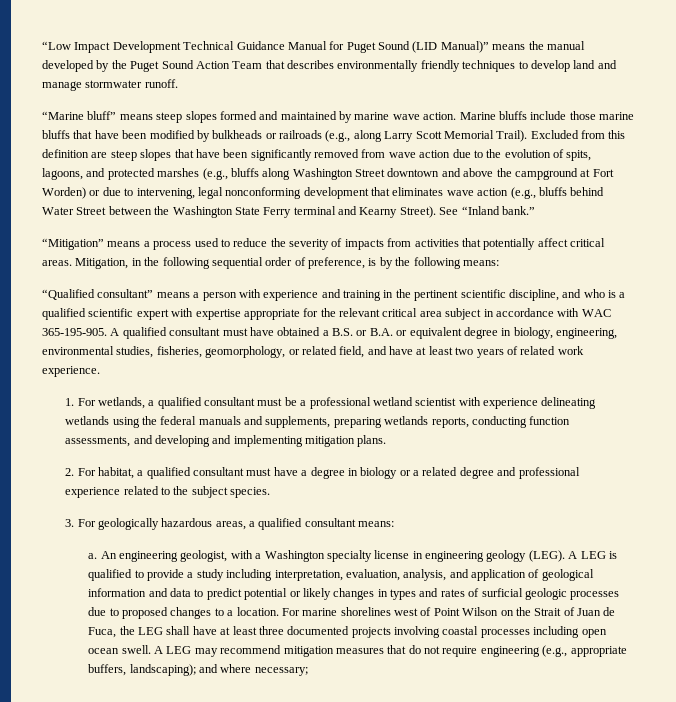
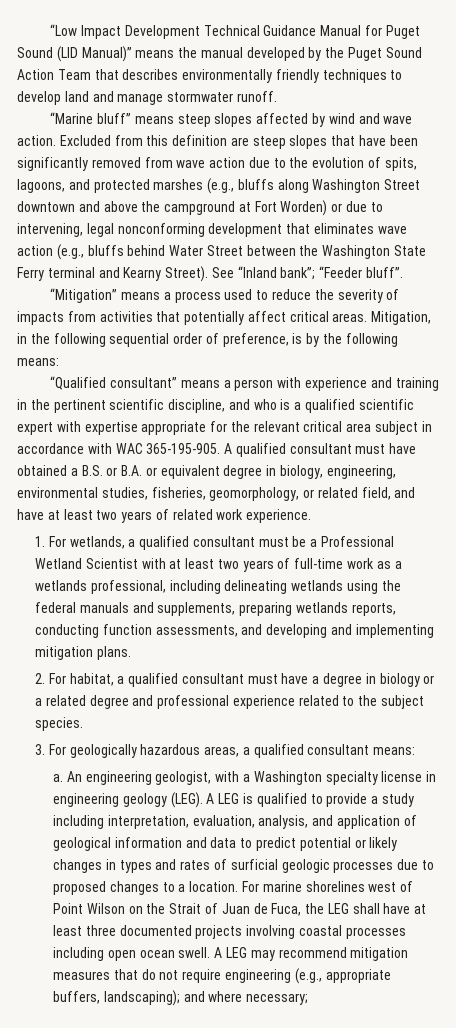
- “Marine bluff” means steep slopes formed and maintained by marine wave action. Marine bluffs include those marine bluffs that have been modified by bulkheads or railroads (e.g., along Larry Scott Memorial Trail).
+ “Marine bluff” means steep slopes affected by wind and wave action.
- See “Inland bank.”
+ See “Inland bank”; “Feeder bluff”.
- 1. For wetlands, a qualified consultant must be a professional wetland scientist with experience delineating wetlands using the federal manuals and supplements, preparing wetlands reports, conducting function assessments, and developing and implementing mitigation plans.
+ 1. For wetlands, a qualified consultant must be a Professional Wetland Scientist with at least two years of full-time work as a wetlands professional, including delineating wetlands using the federal manuals and supplements, preparing wetlands reports, conducting function assessments, and developing and implementing mitigation plans.

